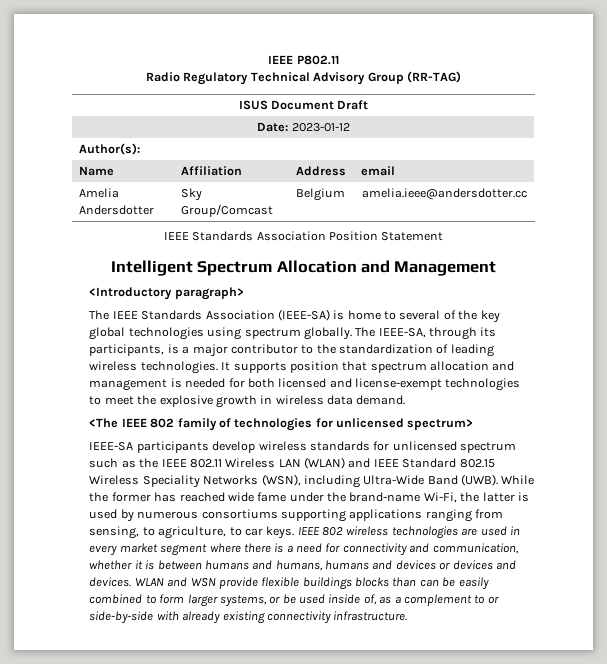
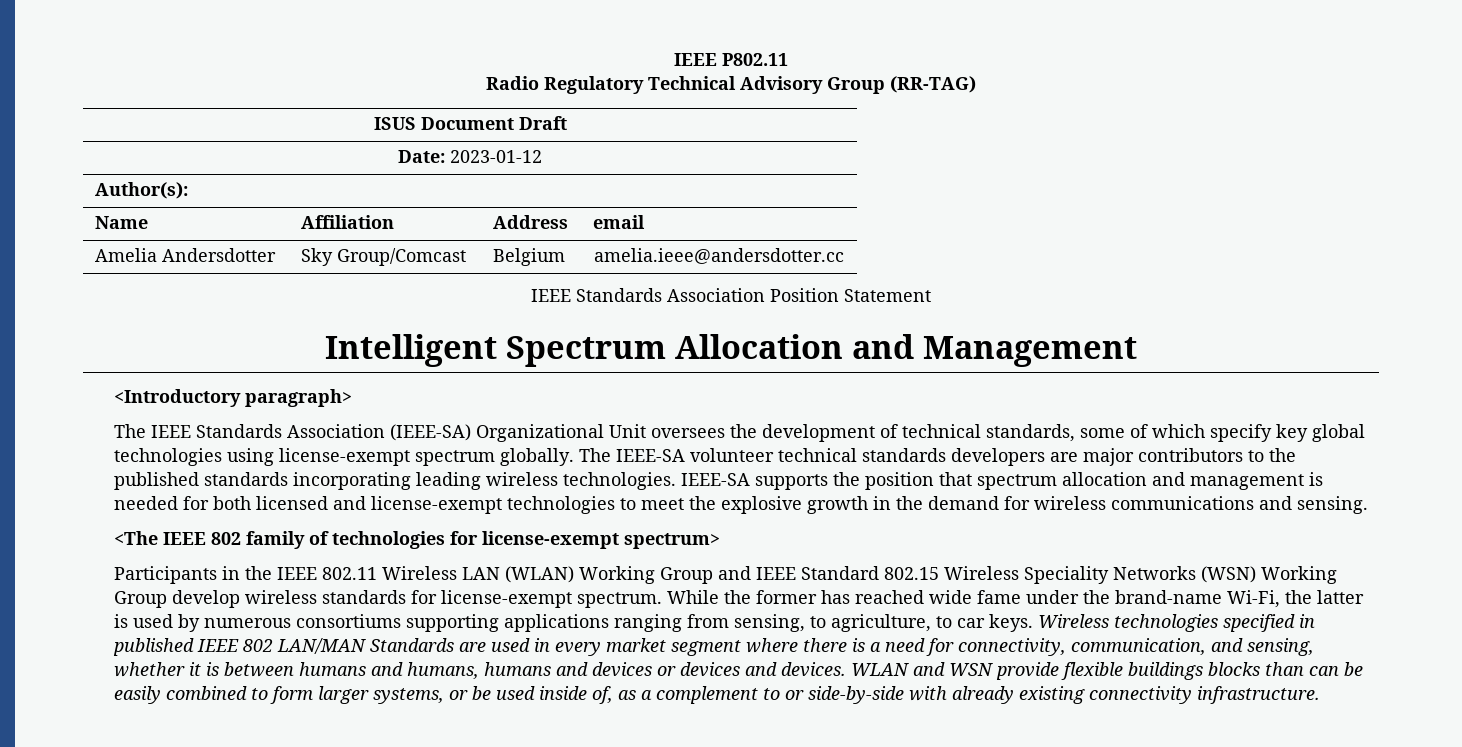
- The IEEE Standards Association (IEEE-SA) is home to several of the key global technologies using spectrum globally.
+ The IEEE Standards Association (IEEE-SA) Organizational Unit oversees the development of technical standards, some of which specify key global technologies using license-exempt spectrum globally.
- The IEEE-SA, through its participants, is a major contributor to the standardization of leading wireless technologies. It supports position that spectrum allocation and management is needed for both licensed and license-exempt technologies to meet the explosive growth in wireless data demand.
+ The IEEE-SA volunteer technical standards developers are major contributors to the published standards incorporating leading wireless technologies. IEEE-SA supports the position that spectrum allocation and management is needed for both licensed and license-exempt technologies to meet the explosive growth in the demand for wireless communications and sensing.
- <The IEEE 802 family of technologies for unlicensed spectrum>
+ <The IEEE 802 family of technologies for license-exempt spectrum>
- IEEE-SA participants develop wireless standards for unlicensed spectrum such as the IEEE 802.11 Wireless LAN (WLAN) and IEEE Standard 802.15 Wireless Speciality Networks (WSN), including Ultra-Wide Band (UWB).
+ Participants in the IEEE 802.11 Wireless LAN (WLAN) Working Group and IEEE Standard 802.15 Wireless Speciality Networks (WSN) Working Group develop wireless standards for license-exempt spectrum.
- IEEE 802 wireless technologies are used in every market segment where there is a need for connectivity and communication, whether it is between humans and humans, humans and devices or devices and devices.
+ Wireless technologies specified in published IEEE 802 LAN/MAN Standards are used in every market segment where there is a need for connectivity, communication, and sensing, whether it is between humans and humans, humans and devices or devices and devices.

